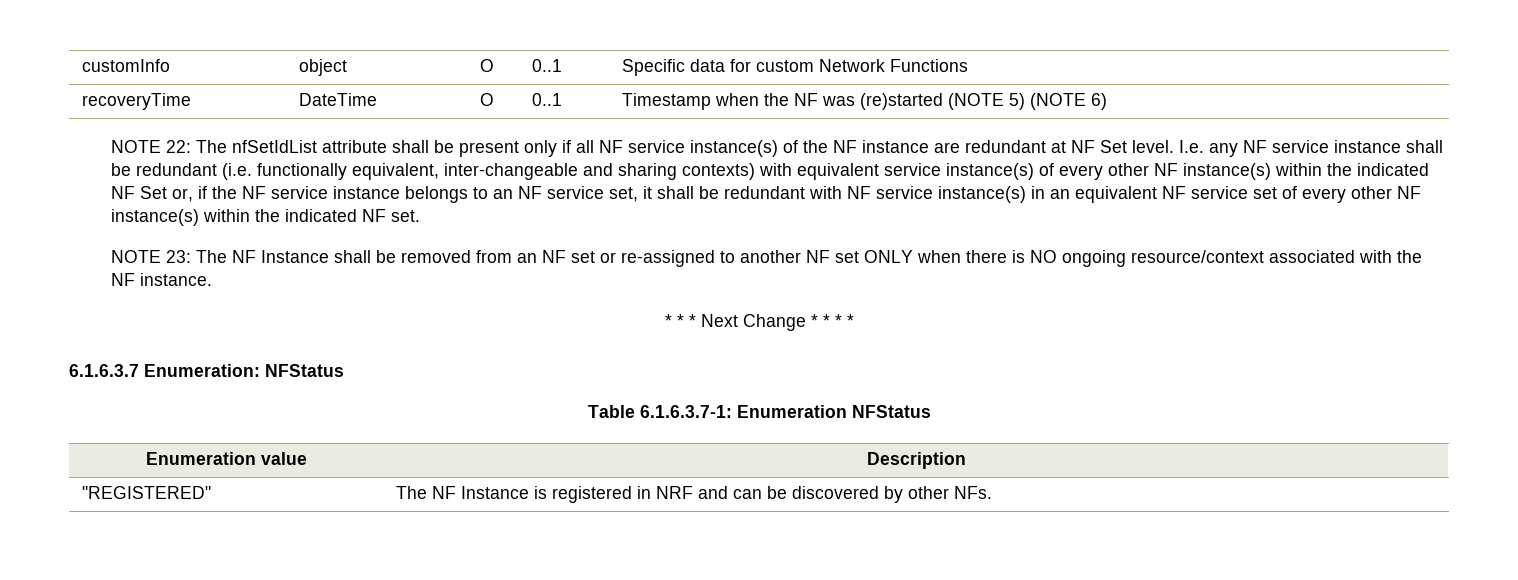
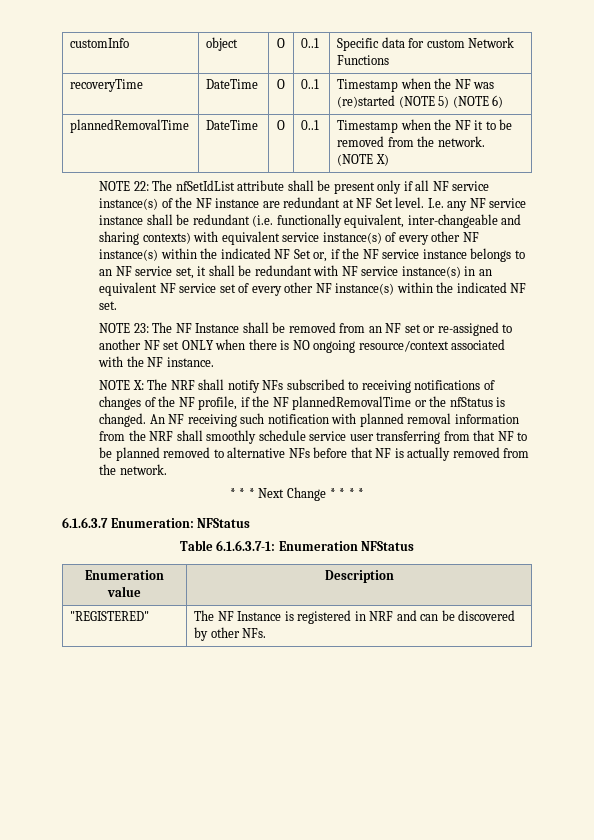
+ plannedRemovalTime | DateTime | O | 0..1 | Timestamp when the NF it to be removed from the network. (NOTE X)
+ NOTE X: The NRF shall notify NFs subscribed to receiving notifications of changes of the NF profile, if the NF plannedRemovalTime or the nfStatus is changed. An NF receiving such notification with planned removal information from the NRF shall smoothly schedule service user transferring from that NF to be planned removed to alternative NFs before that NF is actually removed from the network.

